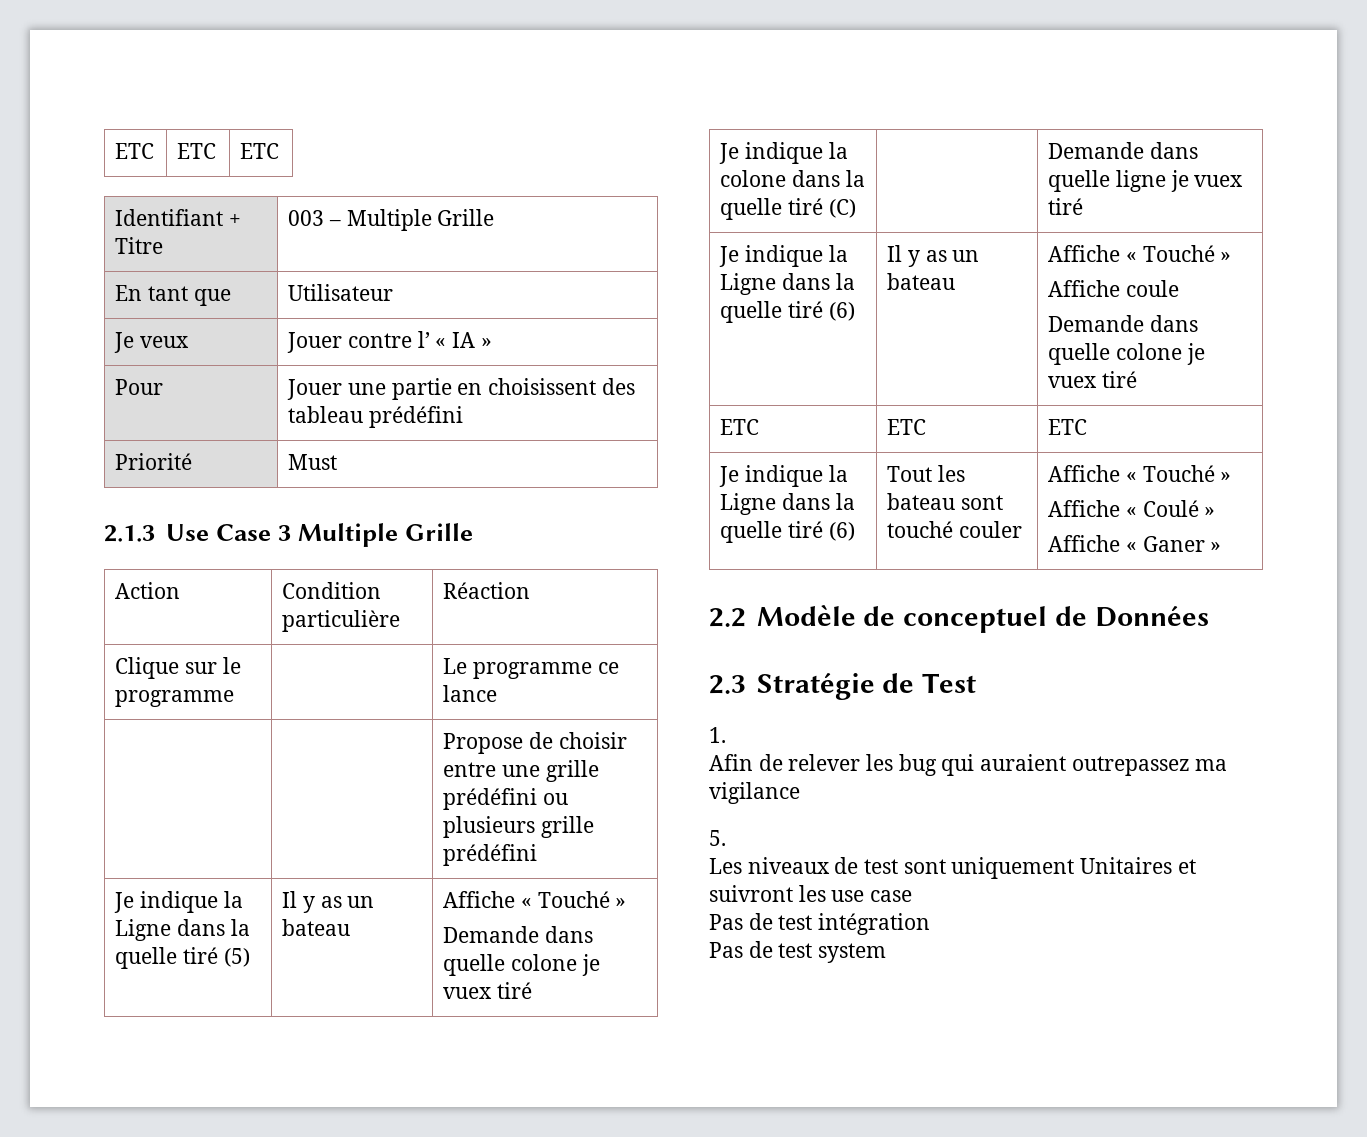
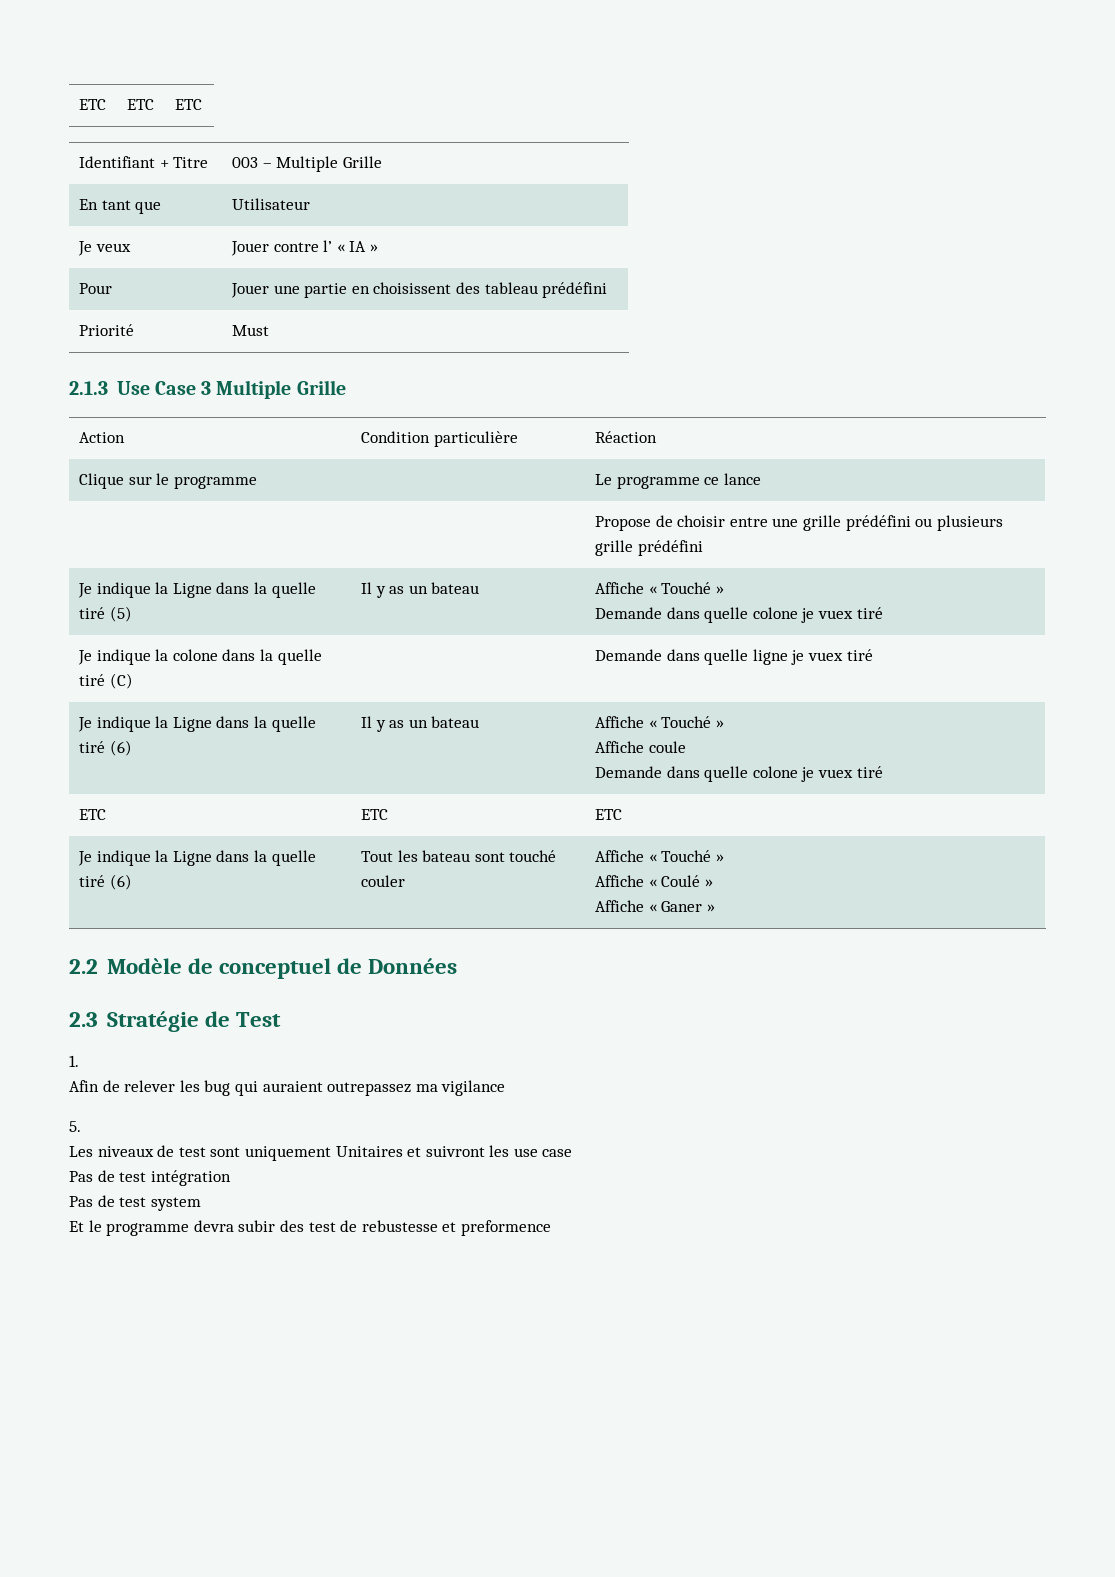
+ Et le programme devra subir des test de rebustesse et preformence

